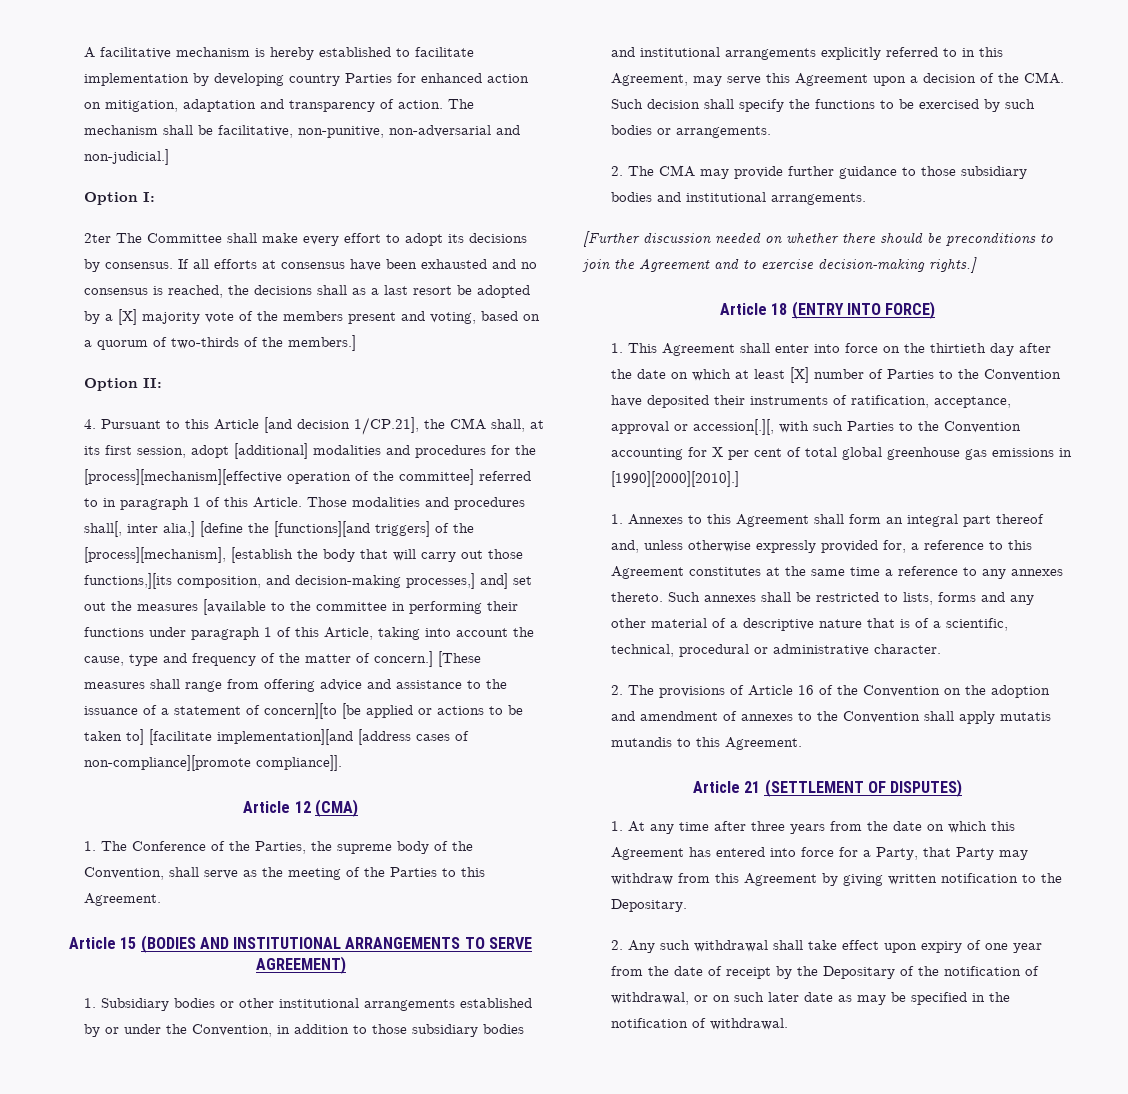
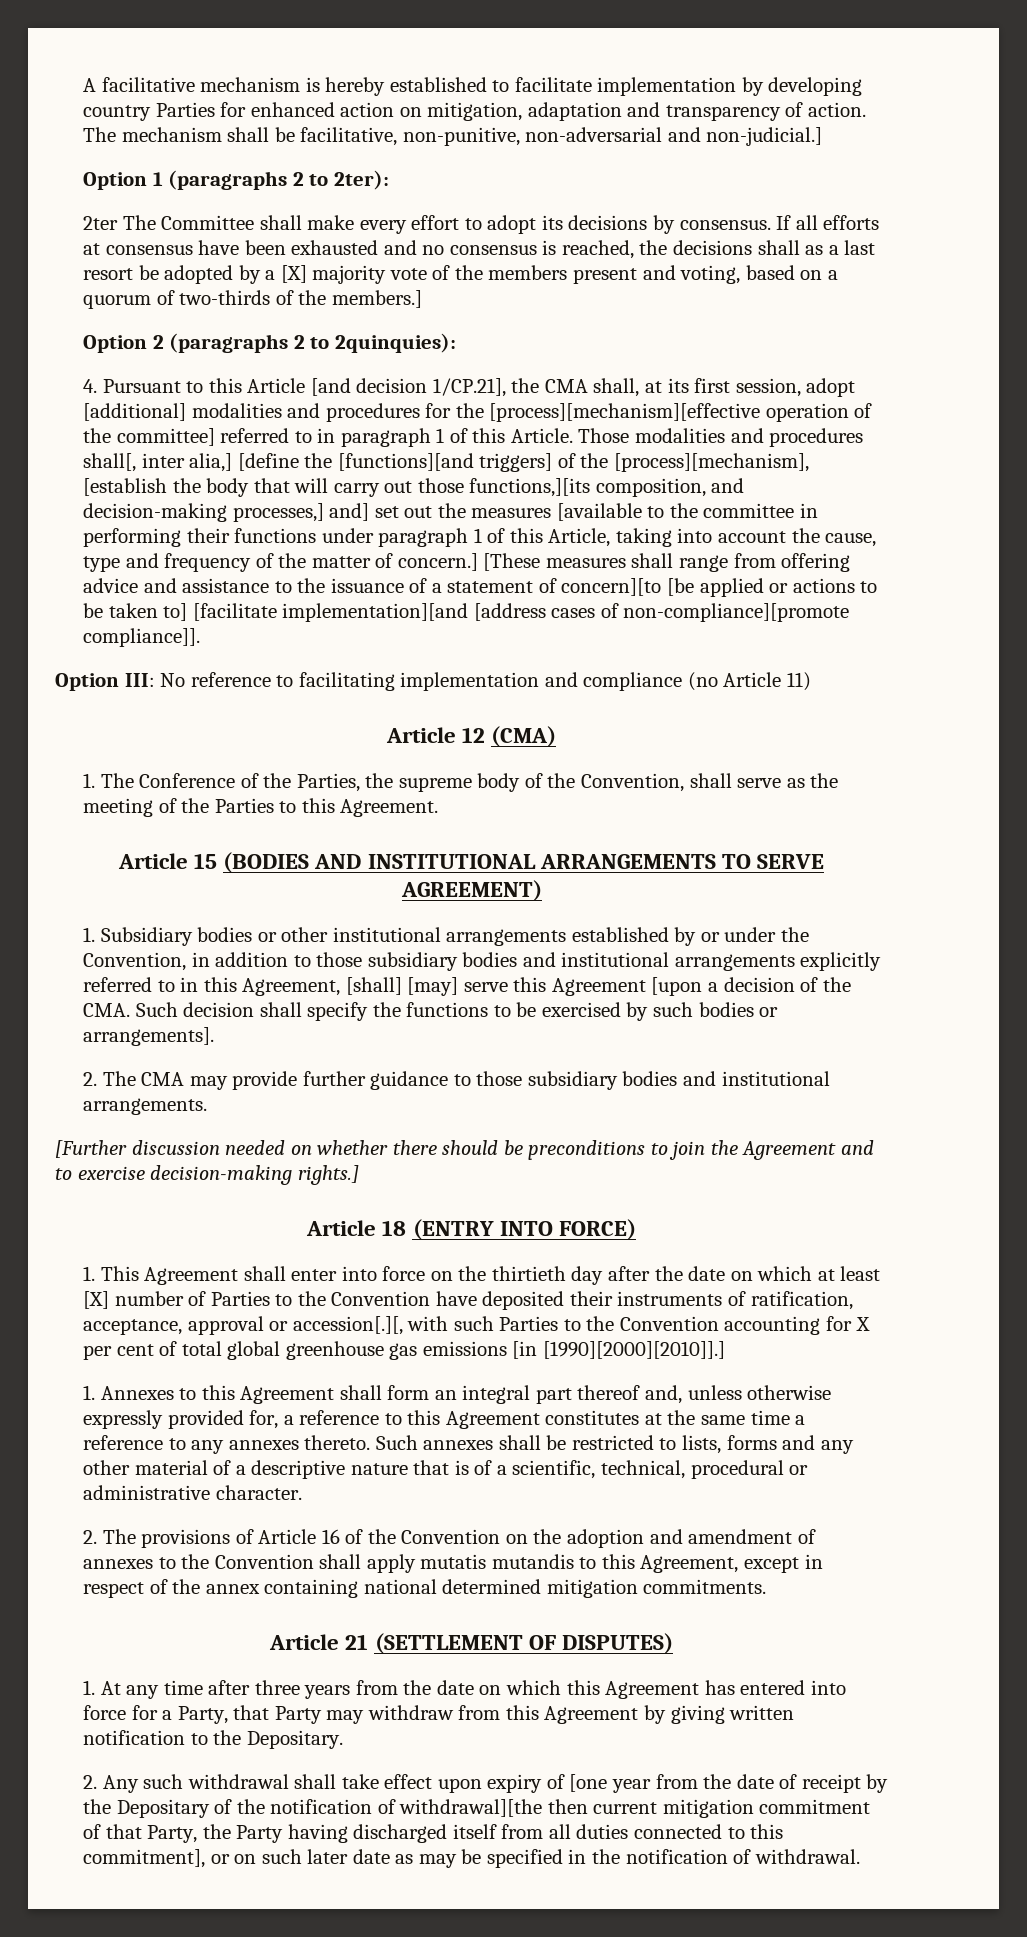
- Option I:
+ Option 1 (paragraphs 2 to 2ter):
- Option II:
+ Option 2 (paragraphs 2 to 2quinquies):
+ Option III: No reference to facilitating implementation and compliance (no Article 11)
- 1. Subsidiary bodies or other institutional arrangements established by or under the Convention, in addition to those subsidiary bodies and institutional arrangements explicitly referred to in this Agreement, may serve this Agreement upon a decision of the CMA. Such decision shall specify the functions to be exercised by such bodies or arrangements.
+ 1. Subsidiary bodies or other institutional arrangements established by or under the Convention, in addition to those subsidiary bodies and institutional arrangements explicitly referred to in this Agreement, [shall] [may] serve this Agreement [upon a decision of the CMA. Such decision shall specify the functions to be exercised by such bodies or arrangements].
- 1. This Agreement shall enter into force on the thirtieth day after the date on which at least [X] number of Parties to the Convention have deposited their instruments of ratification, acceptance, approval or accession[.][, with such Parties to the Convention accounting for X per cent of total global greenhouse gas emissions in [1990][2000][2010].]
+ 1. This Agreement shall enter into force on the thirtieth day after the date on which at least [X] number of Parties to the Convention have deposited their instruments of ratification, acceptance, approval or accession[.][, with such Parties to the Convention accounting for X per cent of total global greenhouse gas emissions [in [1990][2000][2010]].]
- 2. The provisions of Article 16 of the Convention on the adoption and amendment of annexes to the Convention shall apply mutatis mutandis to this Agreement.
+ 2. The provisions of Article 16 of the Convention on the adoption and amendment of annexes to the Convention shall apply mutatis mutandis to this Agreement, except in respect of the annex containing national determined mitigation commitments.
- 2. Any such withdrawal shall take effect upon expiry of one year from the date of receipt by the Depositary of the notification of withdrawal, or on such later date as may be specified in the notification of withdrawal.
+ 2. Any such withdrawal shall take effect upon expiry of [one year from the date of receipt by the Depositary of the notification of withdrawal][the then current mitigation commitment of that Party, the Party having discharged itself from all duties connected to this commitment], or on such later date as may be specified in the notification of withdrawal.

